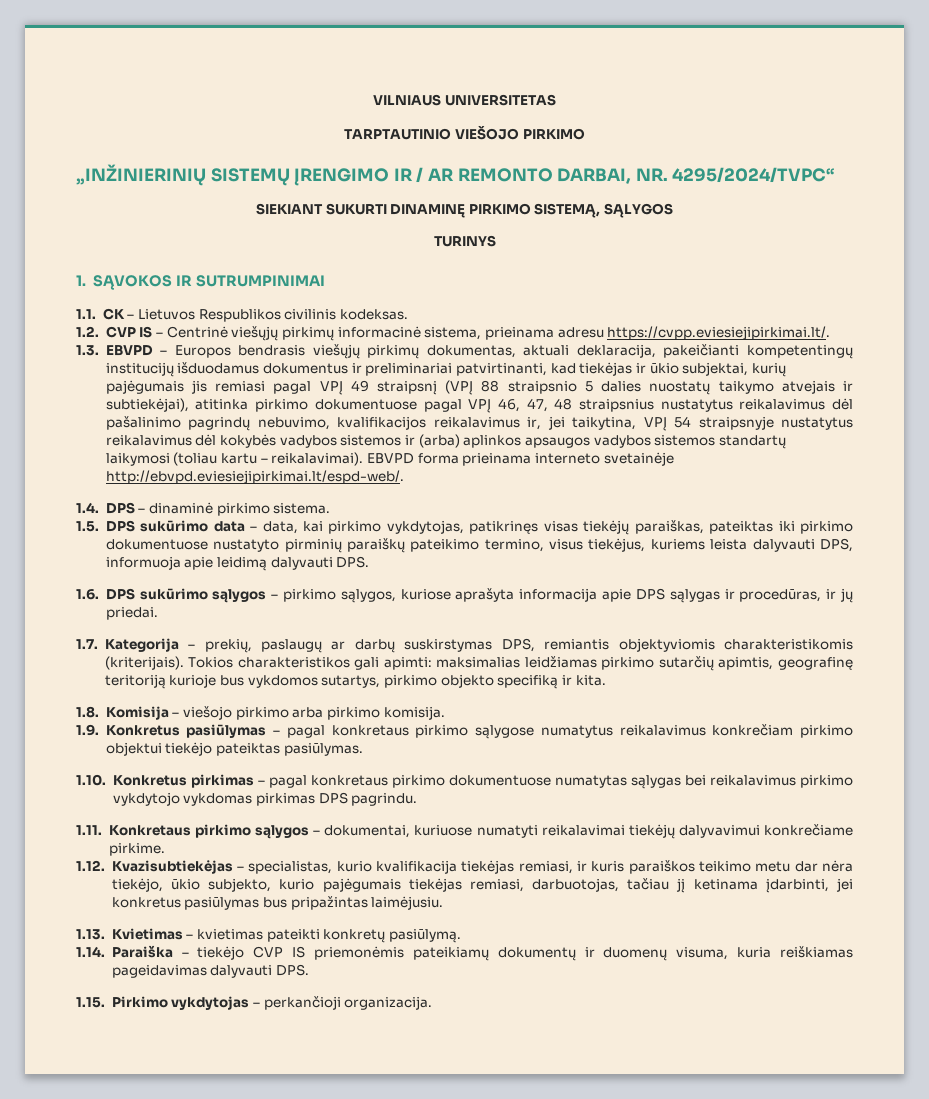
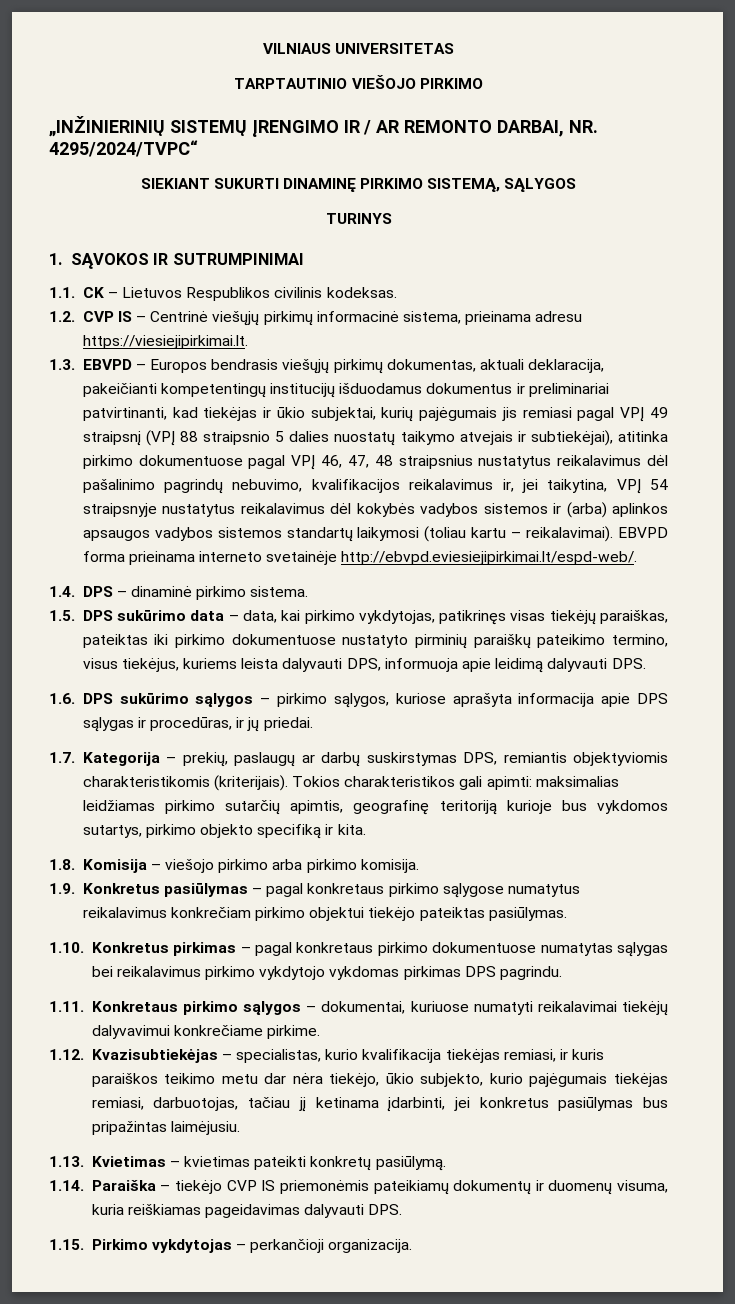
- 1.2. CVP IS – Centrinė viešųjų pirkimų informacinė sistema, prieinama adresu https://cvpp.eviesiejipirkimai.lt/.
+ 1.2. CVP IS – Centrinė viešųjų pirkimų informacinė sistema, prieinama adresu https://viesiejipirkimai.lt.

